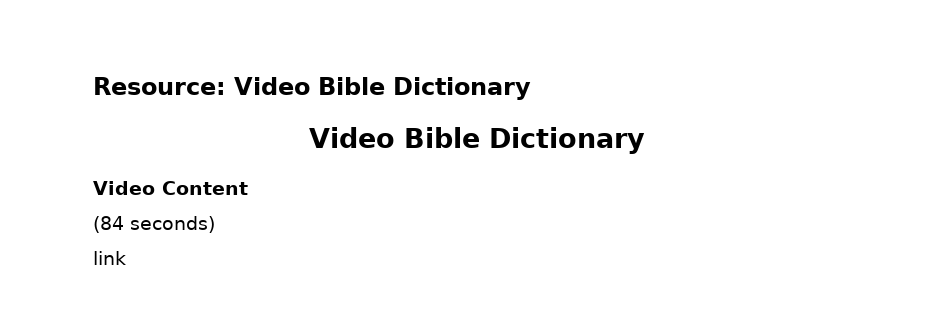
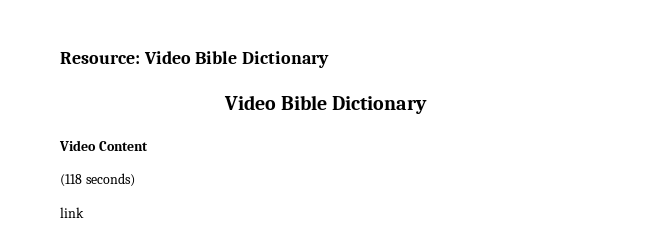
- (84 seconds)
+ (118 seconds)

